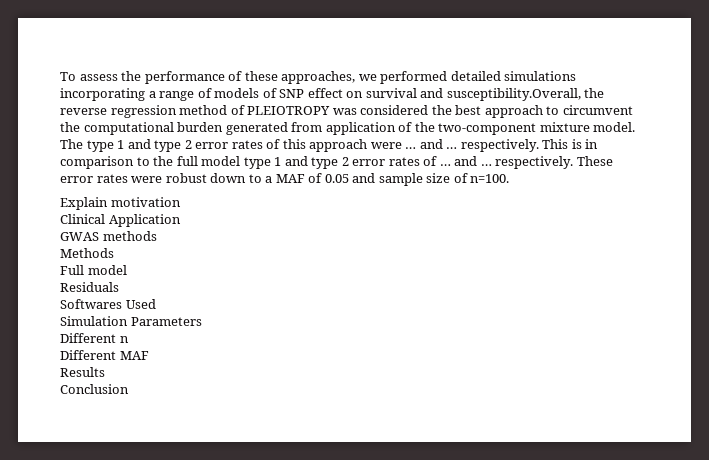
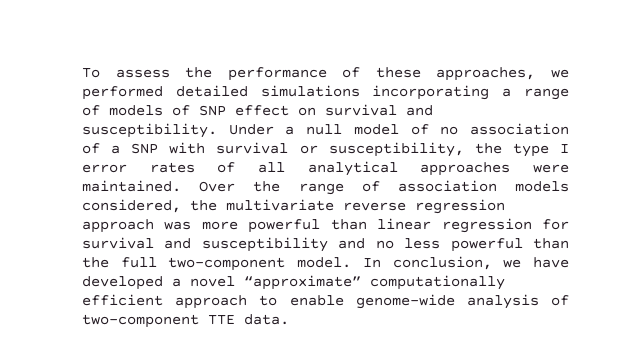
- To assess the performance of these approaches, we performed detailed simulations incorporating a range of models of SNP effect on survival and susceptibility.Overall, the reverse regression method of PLEIOTROPY was considered the best approach to circumvent the computational burden generated from application of the two-component mixture model. The type 1 and type 2 error rates of this approach were … and … respectively. This is in comparison to the full model type 1 and type 2 error rates of … and … respectively. These error rates were robust down to a MAF of 0.05 and sample size of n=100.
- Explain motivation
- Clinical Application
- GWAS methods
- Methods
- Full model
- Residuals
- Softwares Used
- Simulation Parameters
- Different n
- Different MAF
- Results
- Conclusion
+ To assess the performance of these approaches, we performed detailed simulations incorporating a range of models of SNP effect on survival and susceptibility. Under a null model of no association of a SNP with survival or susceptibility, the type I error rates of all analytical approaches were maintained. Over the range of association models considered, the multivariate reverse regression approach was more powerful than linear regression for survival and susceptibility and no less powerful than the full two-component model. In conclusion, we have developed a novel “approximate” computationally efficient approach to enable genome-wide analysis of two-component TTE data.

